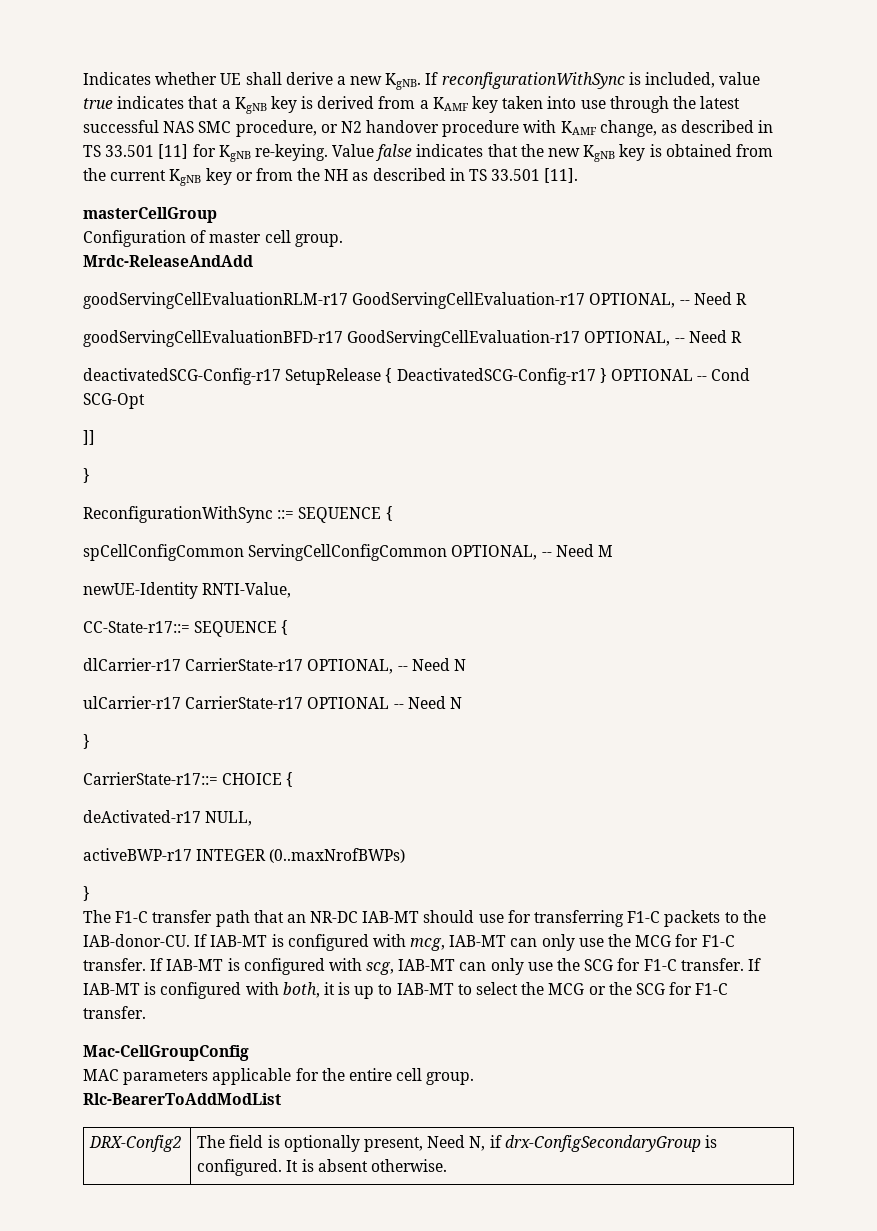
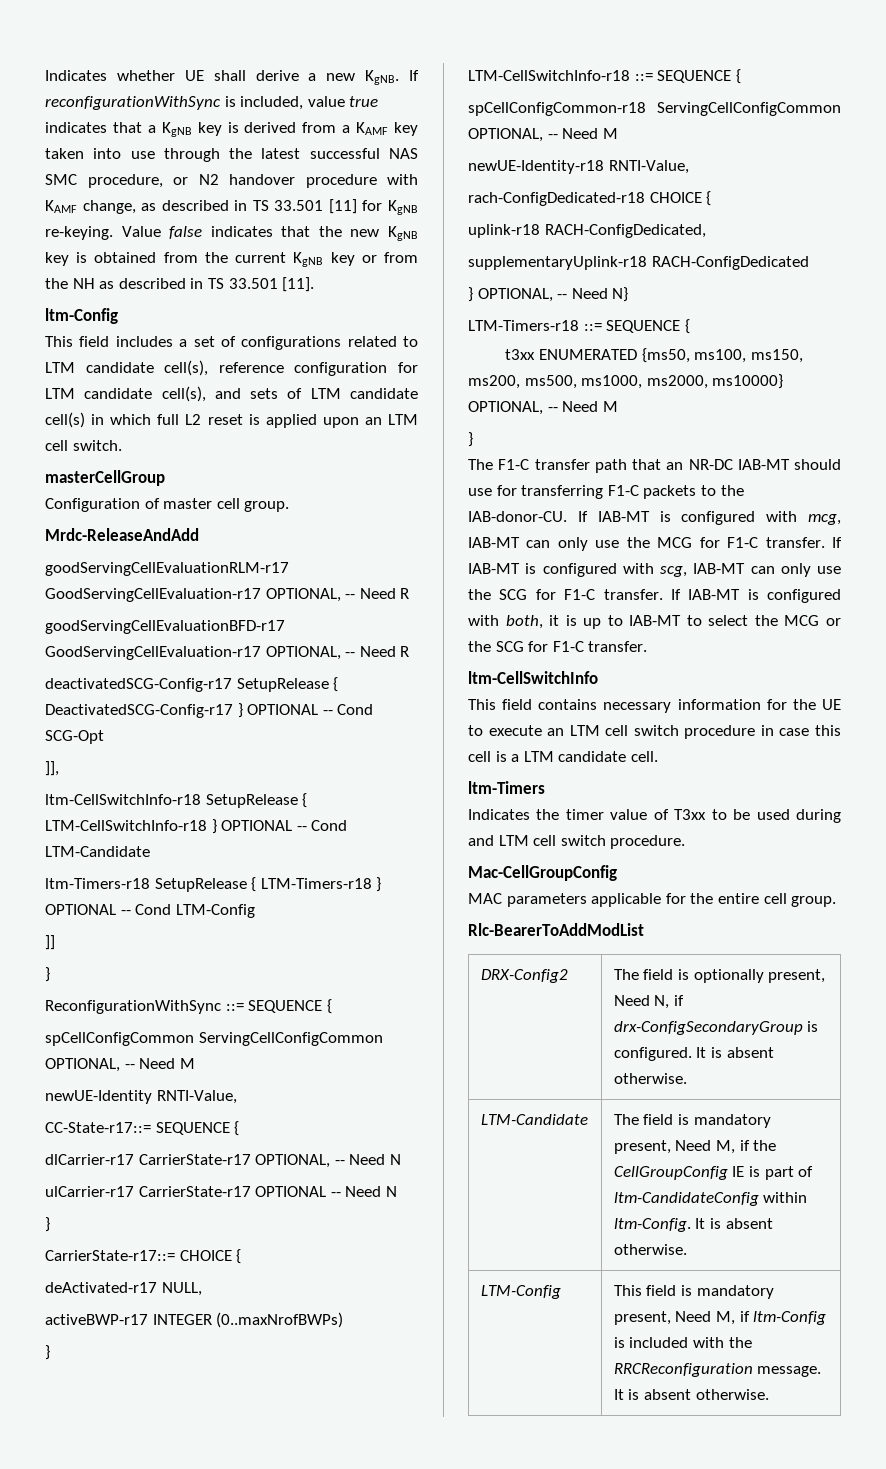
  Value false indicates that the new KgNB key is obtained from the current KgNB key or from the NH as described in TS 33.501 [11].
+ ltm-Config
+ This field includes a set of configurations related to LTM candidate cell(s), reference configuration for LTM candidate cell(s), and sets of LTM candidate cell(s) in which full L2 reset is applied upon an LTM cell switch.
+ ]],
+ ltm-CellSwitchInfo-r18 SetupRelease { LTM-CellSwitchInfo-r18 } OPTIONAL -- Cond LTM-Candidate
+ ltm-Timers-r18 SetupRelease { LTM-Timers-r18 } OPTIONAL -- Cond LTM-Config
+ LTM-CellSwitchInfo-r18 ::= SEQUENCE {
+ spCellConfigCommon-r18 ServingCellConfigCommon OPTIONAL, -- Need M
+ newUE-Identity-r18 RNTI-Value,
+ rach-ConfigDedicated-r18 CHOICE {
+ uplink-r18 RACH-ConfigDedicated,
+ supplementaryUplink-r18 RACH-ConfigDedicated
+ } OPTIONAL, -- Need N}
+ LTM-Timers-r18 ::= SEQUENCE {
+ t3xx ENUMERATED {ms50, ms100, ms150, ms200, ms500, ms1000, ms2000, ms10000} OPTIONAL, -- Need M
+ }
+ ltm-CellSwitchInfo
+ This field contains necessary information for the UE to execute an LTM cell switch procedure in case this cell is a LTM candidate cell.
+ ltm-Timers
+ Indicates the timer value of T3xx to be used during and LTM cell switch procedure.
+ LTM-Candidate | The field is mandatory present, Need M, if the CellGroupConfig IE is part of ltm-CandidateConfig within ltm-Config. It is absent otherwise.
+ LTM-Config | This field is mandatory present, Need M, if ltm-Config is included with the RRCReconfiguration message. It is absent otherwise.

